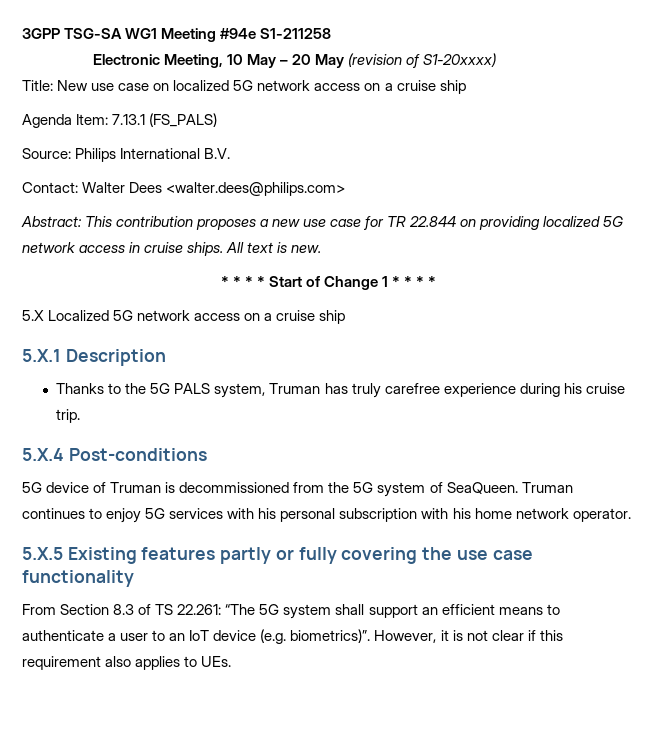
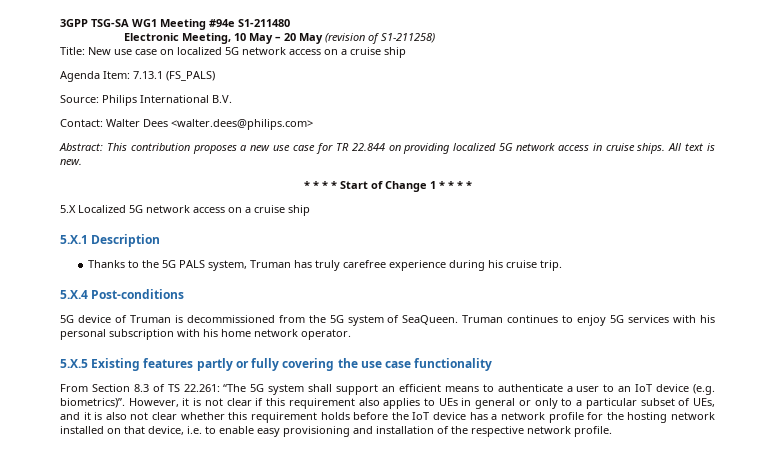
- 3GPP TSG-SA WG1 Meeting #94e S1-211258
+ 3GPP TSG-SA WG1 Meeting #94e S1-211480
- Electronic Meeting, 10 May – 20 May (revision of S1-20xxxx)
+ Electronic Meeting, 10 May – 20 May (revision of S1-211258)
- However, it is not clear if this requirement also applies to UEs.
+ However, it is not clear if this requirement also applies to UEs in general or only to a particular subset of UEs, and it is also not clear whether this requirement holds before the IoT device has a network profile for the hosting network installed on that device, i.e. to enable easy provisioning and installation of the respective network profile.

